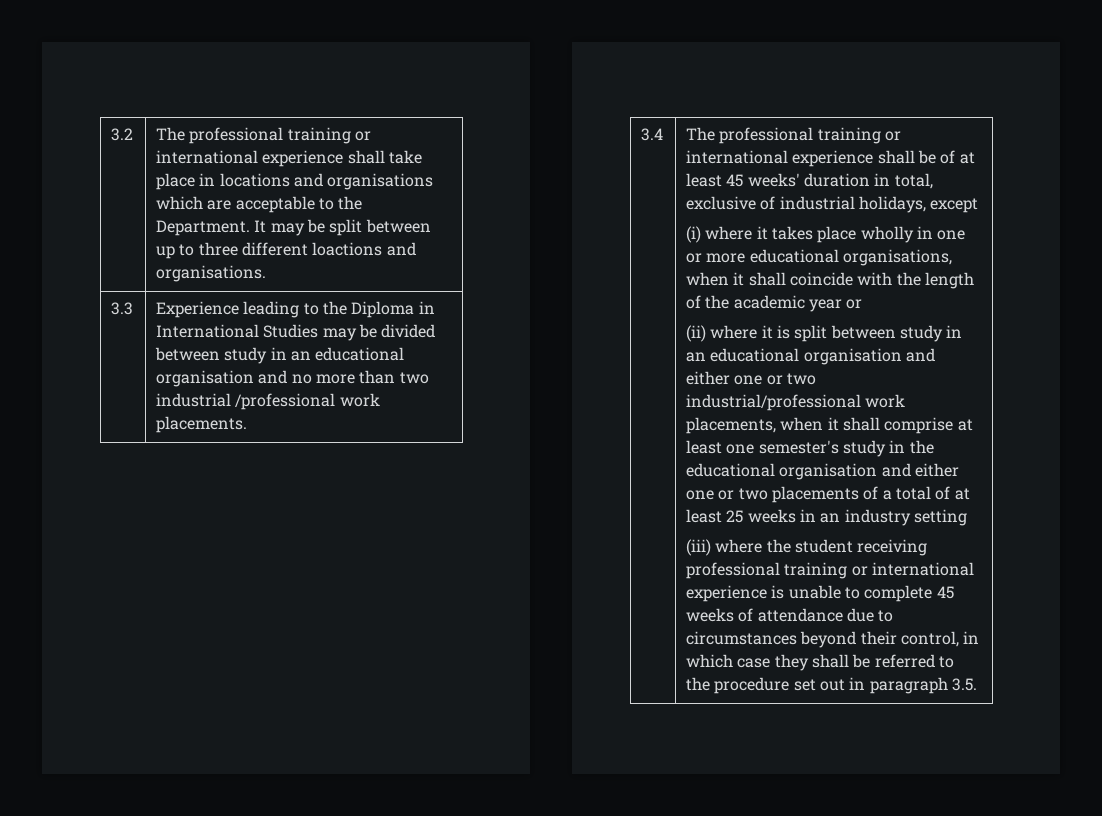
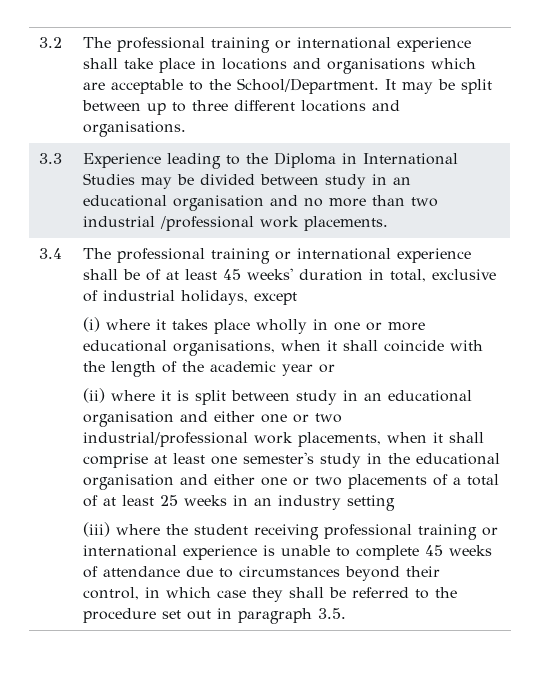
- 3.2 | The professional training or international experience shall take place in locations and organisations which are acceptable to the Department. It may be split between up to three different loactions and organisations.
+ 3.2 | The professional training or international experience shall take place in locations and organisations which are acceptable to the School/Department. It may be split between up to three different locations and organisations.

